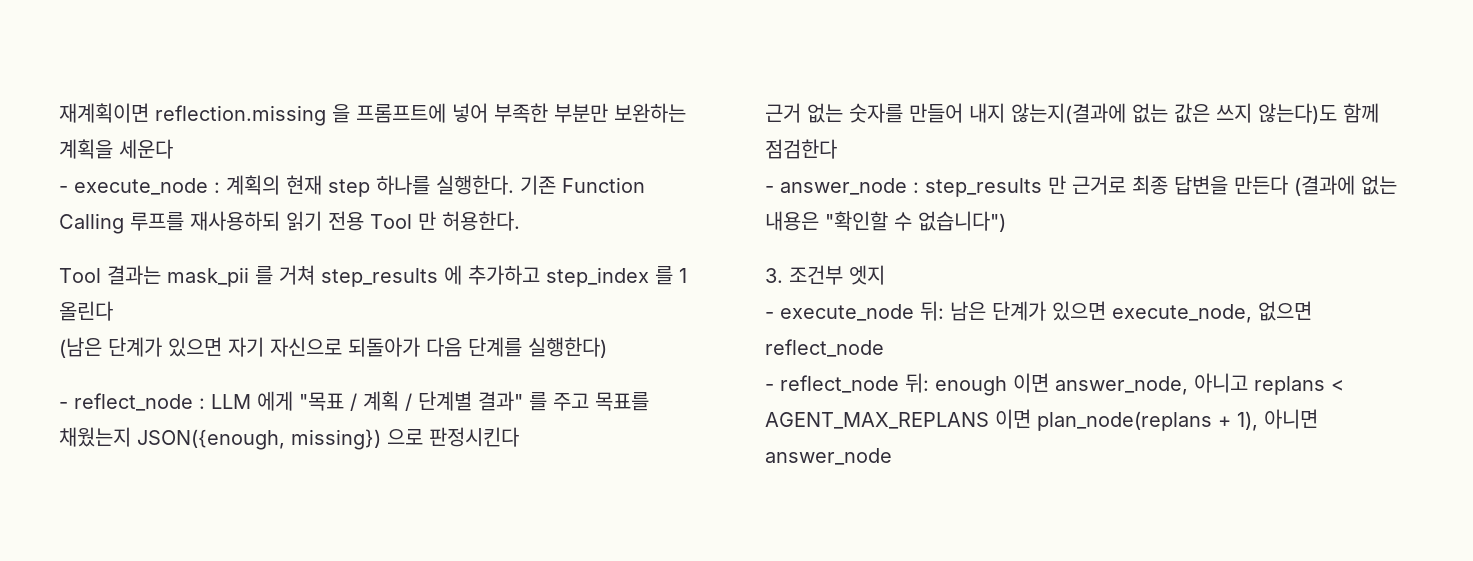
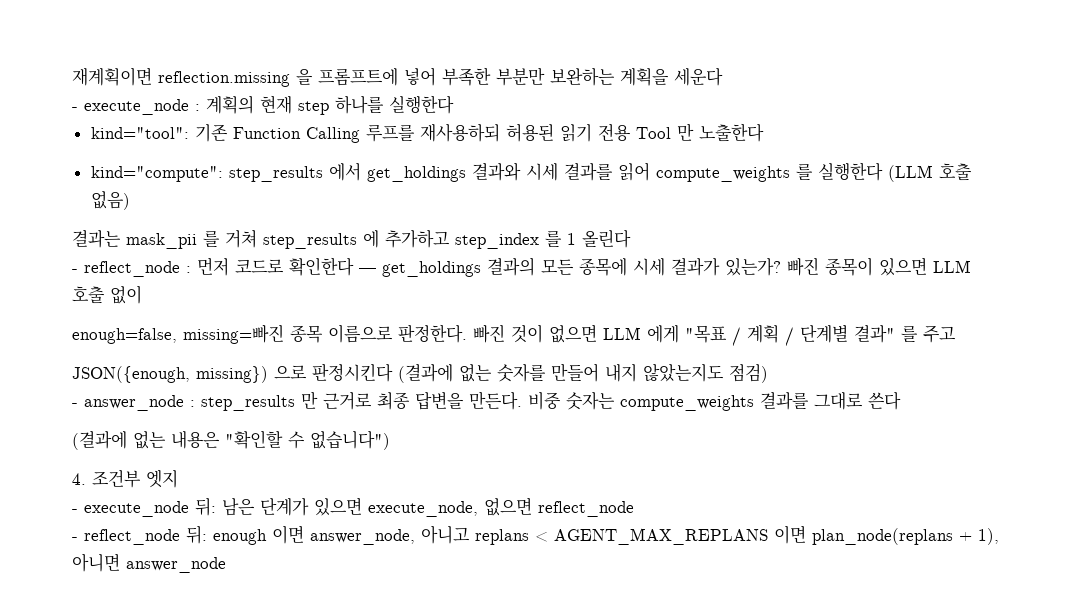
- - execute_node : 계획의 현재 step 하나를 실행한다. 기존 Function Calling 루프를 재사용하되 읽기 전용 Tool 만 허용한다.
- Tool 결과는 mask_pii 를 거쳐 step_results 에 추가하고 step_index 를 1 올린다
+ - execute_node : 계획의 현재 step 하나를 실행한다
+ kind="tool": 기존 Function Calling 루프를 재사용하되 허용된 읽기 전용 Tool 만 노출한다
+ kind="compute": step_results 에서 get_holdings 결과와 시세 결과를 읽어 compute_weights 를 실행한다 (LLM 호출 없음)
+ 결과는 mask_pii 를 거쳐 step_results 에 추가하고 step_index 를 1 올린다
- (남은 단계가 있으면 자기 자신으로 되돌아가 다음 단계를 실행한다)
- - reflect_node : LLM 에게 "목표 / 계획 / 단계별 결과" 를 주고 목표를 채웠는지 JSON({enough, missing}) 으로 판정시킨다
- 근거 없는 숫자를 만들어 내지 않는지(결과에 없는 값은 쓰지 않는다)도 함께 점검한다
+ - reflect_node : 먼저 코드로 확인한다 — get_holdings 결과의 모든 종목에 시세 결과가 있는가? 빠진 종목이 있으면 LLM 호출 없이
+ enough=false, missing=빠진 종목 이름으로 판정한다. 빠진 것이 없으면 LLM 에게 "목표 / 계획 / 단계별 결과" 를 주고
+ JSON({enough, missing}) 으로 판정시킨다 (결과에 없는 숫자를 만들어 내지 않았는지도 점검)
- - answer_node : step_results 만 근거로 최종 답변을 만든다 (결과에 없는 내용은 "확인할 수 없습니다")
+ - answer_node : step_results 만 근거로 최종 답변을 만든다. 비중 숫자는 compute_weights 결과를 그대로 쓴다
+ (결과에 없는 내용은 "확인할 수 없습니다")
- 3. 조건부 엣지
+ 4. 조건부 엣지

